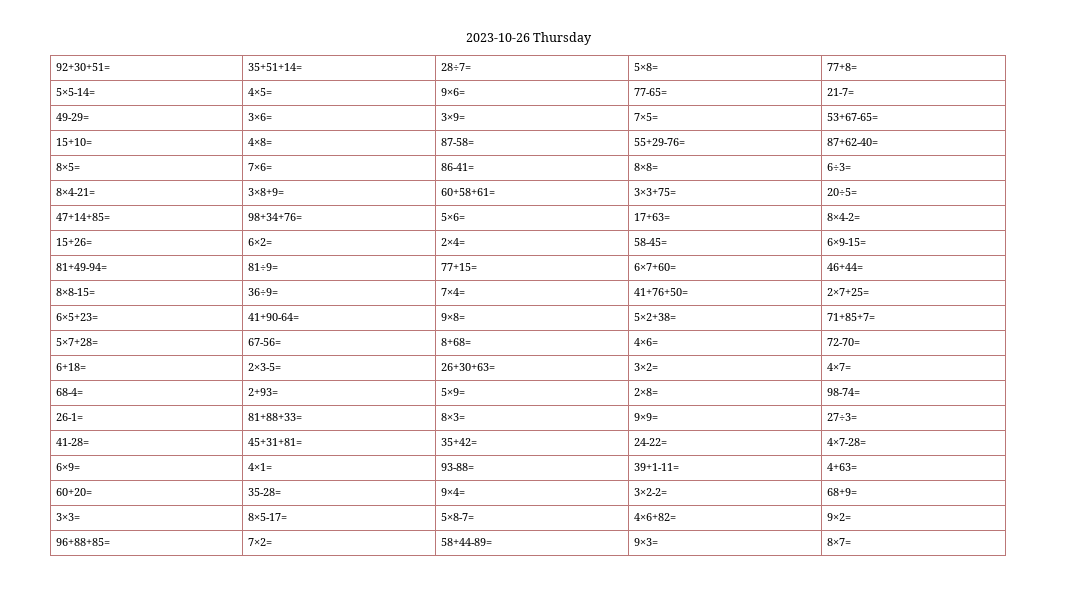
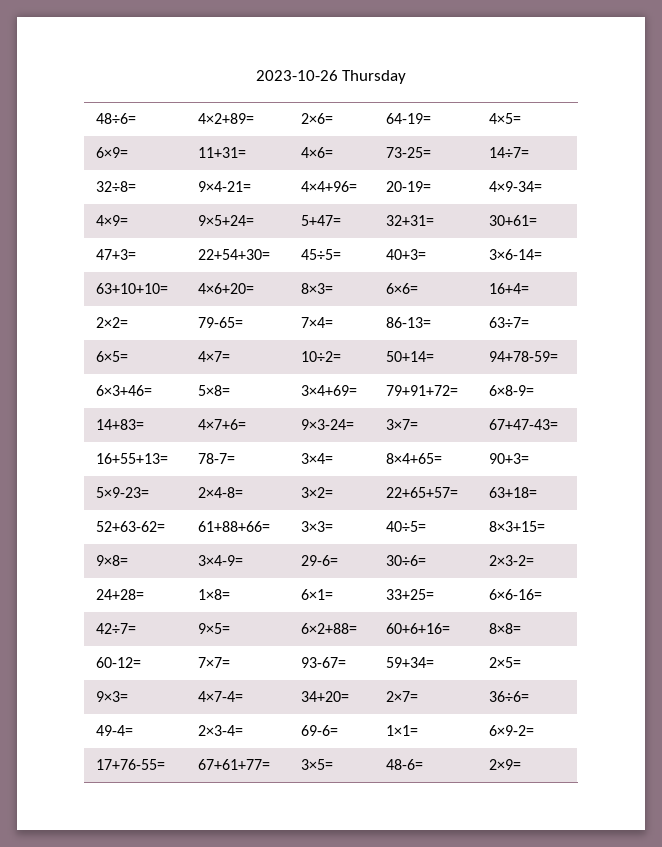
- 92+30+51= | 35+51+14= | 28÷7= | 5×8= | 77+8=
- 5×5-14= | 4×5= | 9×6= | 77-65= | 21-7=
- 49-29= | 3×6= | 3×9= | 7×5= | 53+67-65=
- 15+10= | 4×8= | 87-58= | 55+29-76= | 87+62-40=
- 8×5= | 7×6= | 86-41= | 8×8= | 6÷3=
- 8×4-21= | 3×8+9= | 60+58+61= | 3×3+75= | 20÷5=
- 47+14+85= | 98+34+76= | 5×6= | 17+63= | 8×4-2=
- 15+26= | 6×2= | 2×4= | 58-45= | 6×9-15=
- 81+49-94= | 81÷9= | 77+15= | 6×7+60= | 46+44=
- 8×8-15= | 36÷9= | 7×4= | 41+76+50= | 2×7+25=
- 6×5+23= | 41+90-64= | 9×8= | 5×2+38= | 71+85+7=
- 5×7+28= | 67-56= | 8+68= | 4×6= | 72-70=
- 6+18= | 2×3-5= | 26+30+63= | 3×2= | 4×7=
- 68-4= | 2+93= | 5×9= | 2×8= | 98-74=
- 26-1= | 81+88+33= | 8×3= | 9×9= | 27÷3=
- 41-28= | 45+31+81= | 35+42= | 24-22= | 4×7-28=
- 6×9= | 4×1= | 93-88= | 39+1-11= | 4+63=
- 60+20= | 35-28= | 9×4= | 3×2-2= | 68+9=
- 3×3= | 8×5-17= | 5×8-7= | 4×6+82= | 9×2=
- 96+88+85= | 7×2= | 58+44-89= | 9×3= | 8×7=
+ 48÷6= | 4×2+89= | 2×6= | 64-19= | 4×5=
+ 6×9= | 11+31= | 4×6= | 73-25= | 14÷7=
+ 32÷8= | 9×4-21= | 4×4+96= | 20-19= | 4×9-34=
+ 4×9= | 9×5+24= | 5+47= | 32+31= | 30+61=
+ 47+3= | 22+54+30= | 45÷5= | 40+3= | 3×6-14=
+ 63+10+10= | 4×6+20= | 8×3= | 6×6= | 16+4=
+ 2×2= | 79-65= | 7×4= | 86-13= | 63÷7=
+ 6×5= | 4×7= | 10÷2= | 50+14= | 94+78-59=
+ 6×3+46= | 5×8= | 3×4+69= | 79+91+72= | 6×8-9=
+ 14+83= | 4×7+6= | 9×3-24= | 3×7= | 67+47-43=
+ 16+55+13= | 78-7= | 3×4= | 8×4+65= | 90+3=
+ 5×9-23= | 2×4-8= | 3×2= | 22+65+57= | 63+18=
+ 52+63-62= | 61+88+66= | 3×3= | 40÷5= | 8×3+15=
+ 9×8= | 3×4-9= | 29-6= | 30÷6= | 2×3-2=
+ 24+28= | 1×8= | 6×1= | 33+25= | 6×6-16=
+ 42÷7= | 9×5= | 6×2+88= | 60+6+16= | 8×8=
+ 60-12= | 7×7= | 93-67= | 59+34= | 2×5=
+ 9×3= | 4×7-4= | 34+20= | 2×7= | 36÷6=
+ 49-4= | 2×3-4= | 69-6= | 1×1= | 6×9-2=
+ 17+76-55= | 67+61+77= | 3×5= | 48-6= | 2×9=

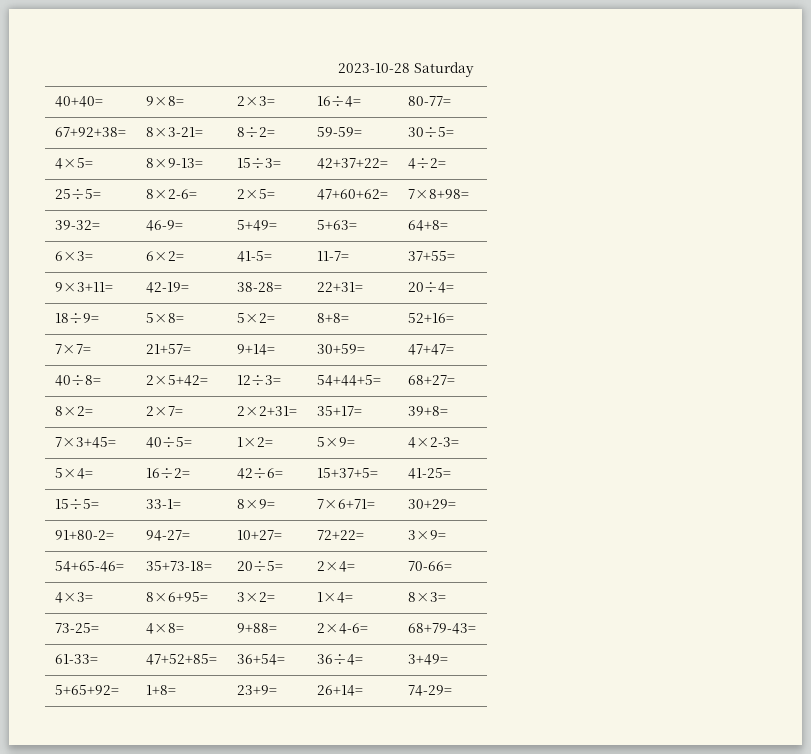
- 2023-10-26 Thursday
- 48÷6= | 4×2+89= | 2×6= | 64-19= | 4×5=
- 6×9= | 11+31= | 4×6= | 73-25= | 14÷7=
- 32÷8= | 9×4-21= | 4×4+96= | 20-19= | 4×9-34=
- 4×9= | 9×5+24= | 5+47= | 32+31= | 30+61=
- 47+3= | 22+54+30= | 45÷5= | 40+3= | 3×6-14=
- 63+10+10= | 4×6+20= | 8×3= | 6×6= | 16+4=
- 2×2= | 79-65= | 7×4= | 86-13= | 63÷7=
- 6×5= | 4×7= | 10÷2= | 50+14= | 94+78-59=
- 6×3+46= | 5×8= | 3×4+69= | 79+91+72= | 6×8-9=
- 14+83= | 4×7+6= | 9×3-24= | 3×7= | 67+47-43=
- 16+55+13= | 78-7= | 3×4= | 8×4+65= | 90+3=
- 5×9-23= | 2×4-8= | 3×2= | 22+65+57= | 63+18=
- 52+63-62= | 61+88+66= | 3×3= | 40÷5= | 8×3+15=
- 9×8= | 3×4-9= | 29-6= | 30÷6= | 2×3-2=
- 24+28= | 1×8= | 6×1= | 33+25= | 6×6-16=
- 42÷7= | 9×5= | 6×2+88= | 60+6+16= | 8×8=
- 60-12= | 7×7= | 93-67= | 59+34= | 2×5=
- 9×3= | 4×7-4= | 34+20= | 2×7= | 36÷6=
- 49-4= | 2×3-4= | 69-6= | 1×1= | 6×9-2=
- 17+76-55= | 67+61+77= | 3×5= | 48-6= | 2×9=
+ 2023-10-28 Saturday
+ 40+40= | 9×8= | 2×3= | 16÷4= | 80-77=
+ 67+92+38= | 8×3-21= | 8÷2= | 59-59= | 30÷5=
+ 4×5= | 8×9-13= | 15÷3= | 42+37+22= | 4÷2=
+ 25÷5= | 8×2-6= | 2×5= | 47+60+62= | 7×8+98=
+ 39-32= | 46-9= | 5+49= | 5+63= | 64+8=
+ 6×3= | 6×2= | 41-5= | 11-7= | 37+55=
+ 9×3+11= | 42-19= | 38-28= | 22+31= | 20÷4=
+ 18÷9= | 5×8= | 5×2= | 8+8= | 52+16=
+ 7×7= | 21+57= | 9+14= | 30+59= | 47+47=
+ 40÷8= | 2×5+42= | 12÷3= | 54+44+5= | 68+27=
+ 8×2= | 2×7= | 2×2+31= | 35+17= | 39+8=
+ 7×3+45= | 40÷5= | 1×2= | 5×9= | 4×2-3=
+ 5×4= | 16÷2= | 42÷6= | 15+37+5= | 41-25=
+ 15÷5= | 33-1= | 8×9= | 7×6+71= | 30+29=
+ 91+80-2= | 94-27= | 10+27= | 72+22= | 3×9=
+ 54+65-46= | 35+73-18= | 20÷5= | 2×4= | 70-66=
+ 4×3= | 8×6+95= | 3×2= | 1×4= | 8×3=
+ 73-25= | 4×8= | 9+88= | 2×4-6= | 68+79-43=
+ 61-33= | 47+52+85= | 36+54= | 36÷4= | 3+49=
+ 5+65+92= | 1+8= | 23+9= | 26+14= | 74-29=

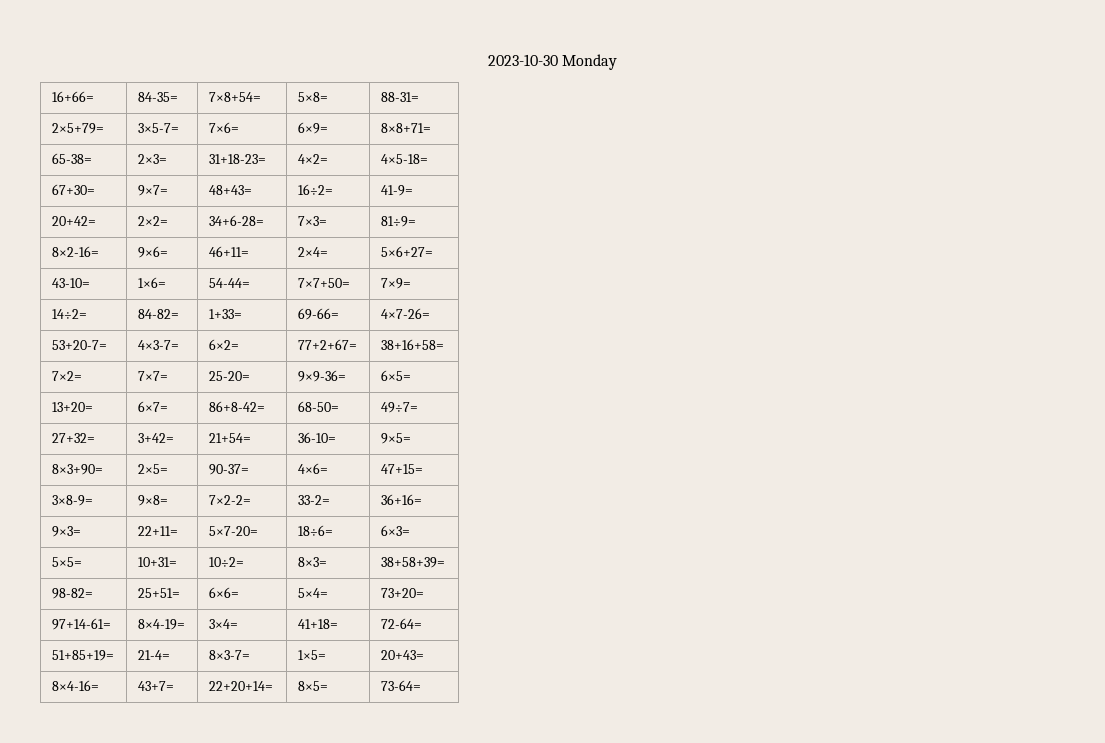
- 2023-10-28 Saturday
- 40+40= | 9×8= | 2×3= | 16÷4= | 80-77=
- 67+92+38= | 8×3-21= | 8÷2= | 59-59= | 30÷5=
- 4×5= | 8×9-13= | 15÷3= | 42+37+22= | 4÷2=
- 25÷5= | 8×2-6= | 2×5= | 47+60+62= | 7×8+98=
- 39-32= | 46-9= | 5+49= | 5+63= | 64+8=
- 6×3= | 6×2= | 41-5= | 11-7= | 37+55=
- 9×3+11= | 42-19= | 38-28= | 22+31= | 20÷4=
- 18÷9= | 5×8= | 5×2= | 8+8= | 52+16=
- 7×7= | 21+57= | 9+14= | 30+59= | 47+47=
- 40÷8= | 2×5+42= | 12÷3= | 54+44+5= | 68+27=
- 8×2= | 2×7= | 2×2+31= | 35+17= | 39+8=
- 7×3+45= | 40÷5= | 1×2= | 5×9= | 4×2-3=
- 5×4= | 16÷2= | 42÷6= | 15+37+5= | 41-25=
- 15÷5= | 33-1= | 8×9= | 7×6+71= | 30+29=
- 91+80-2= | 94-27= | 10+27= | 72+22= | 3×9=
- 54+65-46= | 35+73-18= | 20÷5= | 2×4= | 70-66=
- 4×3= | 8×6+95= | 3×2= | 1×4= | 8×3=
- 73-25= | 4×8= | 9+88= | 2×4-6= | 68+79-43=
- 61-33= | 47+52+85= | 36+54= | 36÷4= | 3+49=
- 5+65+92= | 1+8= | 23+9= | 26+14= | 74-29=
+ 2023-10-30 Monday
+ 16+66= | 84-35= | 7×8+54= | 5×8= | 88-31=
+ 2×5+79= | 3×5-7= | 7×6= | 6×9= | 8×8+71=
+ 65-38= | 2×3= | 31+18-23= | 4×2= | 4×5-18=
+ 67+30= | 9×7= | 48+43= | 16÷2= | 41-9=
+ 20+42= | 2×2= | 34+6-28= | 7×3= | 81÷9=
+ 8×2-16= | 9×6= | 46+11= | 2×4= | 5×6+27=
+ 43-10= | 1×6= | 54-44= | 7×7+50= | 7×9=
+ 14÷2= | 84-82= | 1+33= | 69-66= | 4×7-26=
+ 53+20-7= | 4×3-7= | 6×2= | 77+2+67= | 38+16+58=
+ 7×2= | 7×7= | 25-20= | 9×9-36= | 6×5=
+ 13+20= | 6×7= | 86+8-42= | 68-50= | 49÷7=
+ 27+32= | 3+42= | 21+54= | 36-10= | 9×5=
+ 8×3+90= | 2×5= | 90-37= | 4×6= | 47+15=
+ 3×8-9= | 9×8= | 7×2-2= | 33-2= | 36+16=
+ 9×3= | 22+11= | 5×7-20= | 18÷6= | 6×3=
+ 5×5= | 10+31= | 10÷2= | 8×3= | 38+58+39=
+ 98-82= | 25+51= | 6×6= | 5×4= | 73+20=
+ 97+14-61= | 8×4-19= | 3×4= | 41+18= | 72-64=
+ 51+85+19= | 21-4= | 8×3-7= | 1×5= | 20+43=
+ 8×4-16= | 43+7= | 22+20+14= | 8×5= | 73-64=

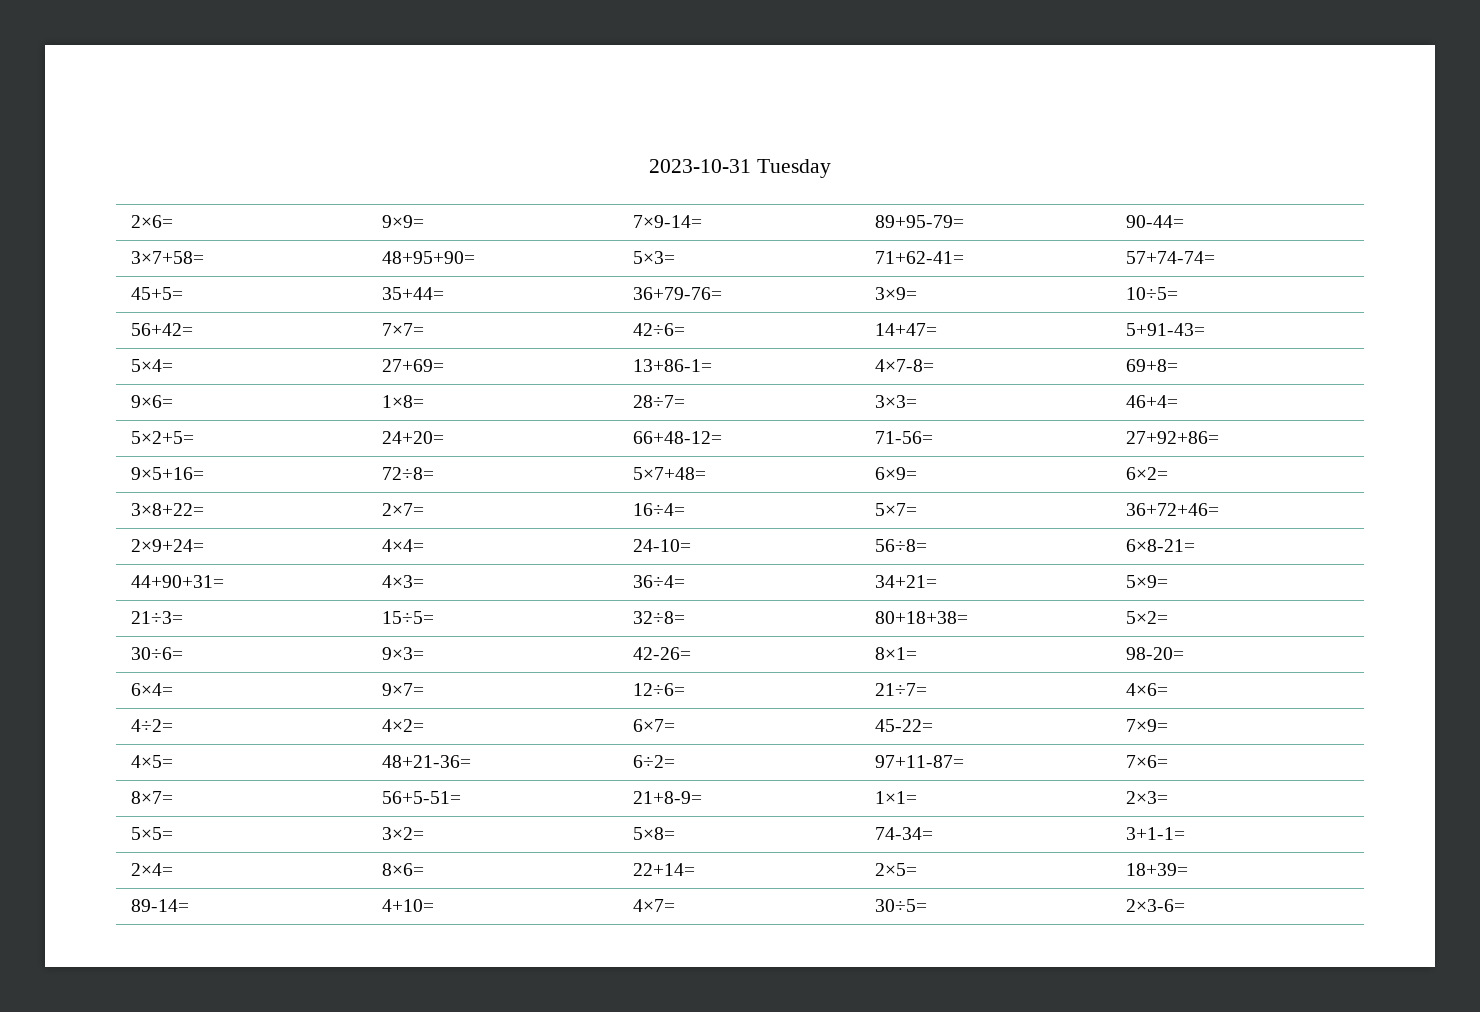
- 2023-10-30 Monday
- 16+66= | 84-35= | 7×8+54= | 5×8= | 88-31=
- 2×5+79= | 3×5-7= | 7×6= | 6×9= | 8×8+71=
- 65-38= | 2×3= | 31+18-23= | 4×2= | 4×5-18=
- 67+30= | 9×7= | 48+43= | 16÷2= | 41-9=
- 20+42= | 2×2= | 34+6-28= | 7×3= | 81÷9=
- 8×2-16= | 9×6= | 46+11= | 2×4= | 5×6+27=
- 43-10= | 1×6= | 54-44= | 7×7+50= | 7×9=
- 14÷2= | 84-82= | 1+33= | 69-66= | 4×7-26=
- 53+20-7= | 4×3-7= | 6×2= | 77+2+67= | 38+16+58=
- 7×2= | 7×7= | 25-20= | 9×9-36= | 6×5=
- 13+20= | 6×7= | 86+8-42= | 68-50= | 49÷7=
- 27+32= | 3+42= | 21+54= | 36-10= | 9×5=
- 8×3+90= | 2×5= | 90-37= | 4×6= | 47+15=
- 3×8-9= | 9×8= | 7×2-2= | 33-2= | 36+16=
- 9×3= | 22+11= | 5×7-20= | 18÷6= | 6×3=
- 5×5= | 10+31= | 10÷2= | 8×3= | 38+58+39=
- 98-82= | 25+51= | 6×6= | 5×4= | 73+20=
- 97+14-61= | 8×4-19= | 3×4= | 41+18= | 72-64=
- 51+85+19= | 21-4= | 8×3-7= | 1×5= | 20+43=
- 8×4-16= | 43+7= | 22+20+14= | 8×5= | 73-64=
+ 2023-10-31 Tuesday
+ 2×6= | 9×9= | 7×9-14= | 89+95-79= | 90-44=
+ 3×7+58= | 48+95+90= | 5×3= | 71+62-41= | 57+74-74=
+ 45+5= | 35+44= | 36+79-76= | 3×9= | 10÷5=
+ 56+42= | 7×7= | 42÷6= | 14+47= | 5+91-43=
+ 5×4= | 27+69= | 13+86-1= | 4×7-8= | 69+8=
+ 9×6= | 1×8= | 28÷7= | 3×3= | 46+4=
+ 5×2+5= | 24+20= | 66+48-12= | 71-56= | 27+92+86=
+ 9×5+16= | 72÷8= | 5×7+48= | 6×9= | 6×2=
+ 3×8+22= | 2×7= | 16÷4= | 5×7= | 36+72+46=
+ 2×9+24= | 4×4= | 24-10= | 56÷8= | 6×8-21=
+ 44+90+31= | 4×3= | 36÷4= | 34+21= | 5×9=
+ 21÷3= | 15÷5= | 32÷8= | 80+18+38= | 5×2=
+ 30÷6= | 9×3= | 42-26= | 8×1= | 98-20=
+ 6×4= | 9×7= | 12÷6= | 21÷7= | 4×6=
+ 4÷2= | 4×2= | 6×7= | 45-22= | 7×9=
+ 4×5= | 48+21-36= | 6÷2= | 97+11-87= | 7×6=
+ 8×7= | 56+5-51= | 21+8-9= | 1×1= | 2×3=
+ 5×5= | 3×2= | 5×8= | 74-34= | 3+1-1=
+ 2×4= | 8×6= | 22+14= | 2×5= | 18+39=
+ 89-14= | 4+10= | 4×7= | 30÷5= | 2×3-6=

